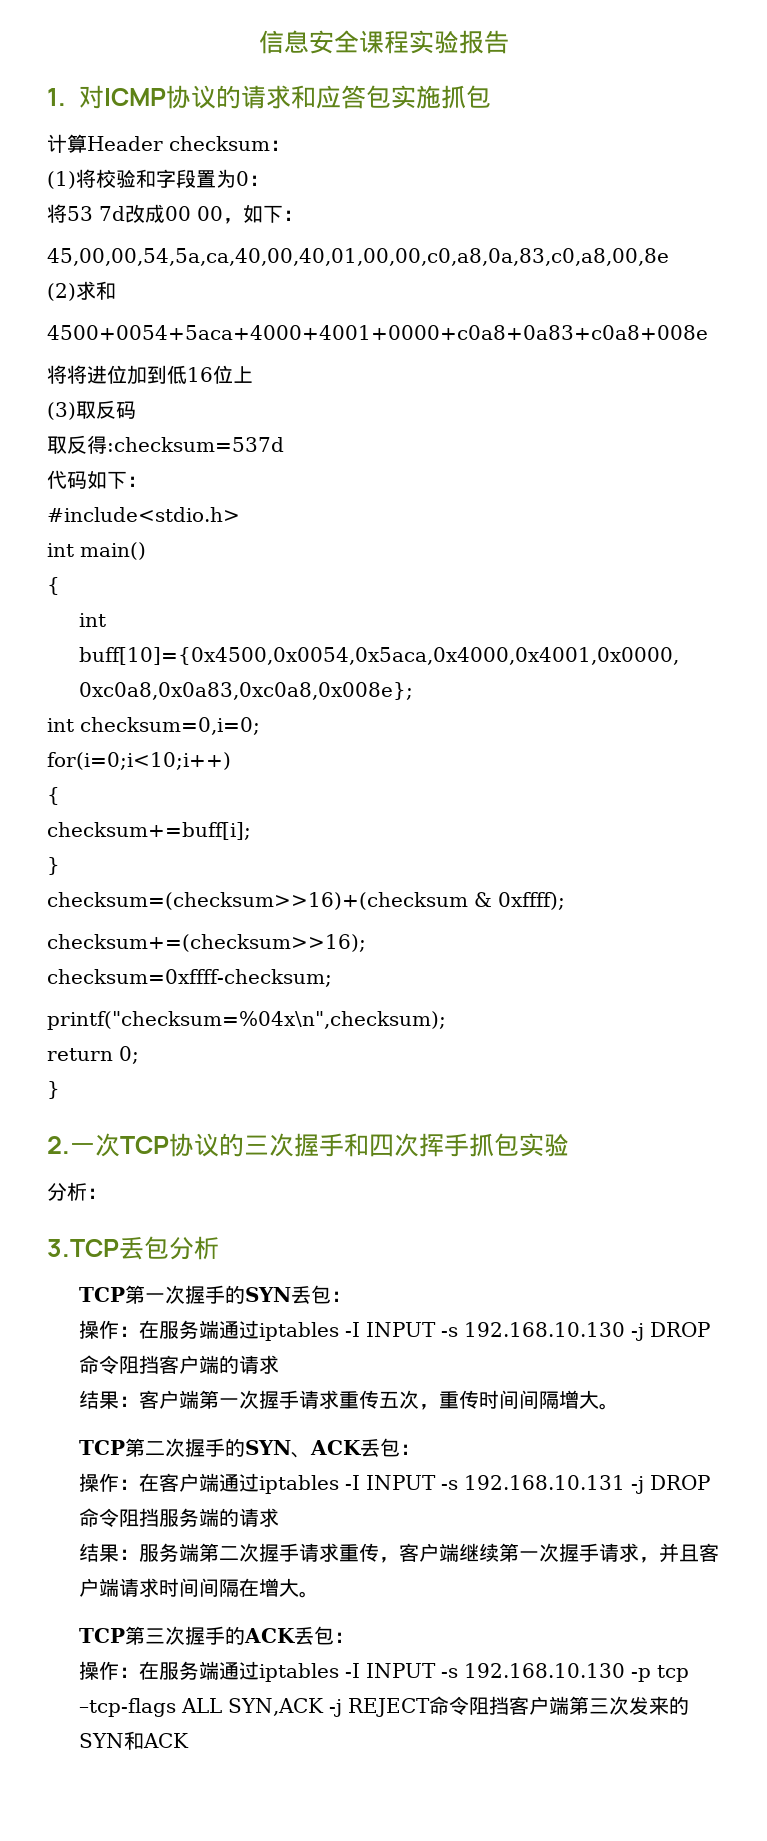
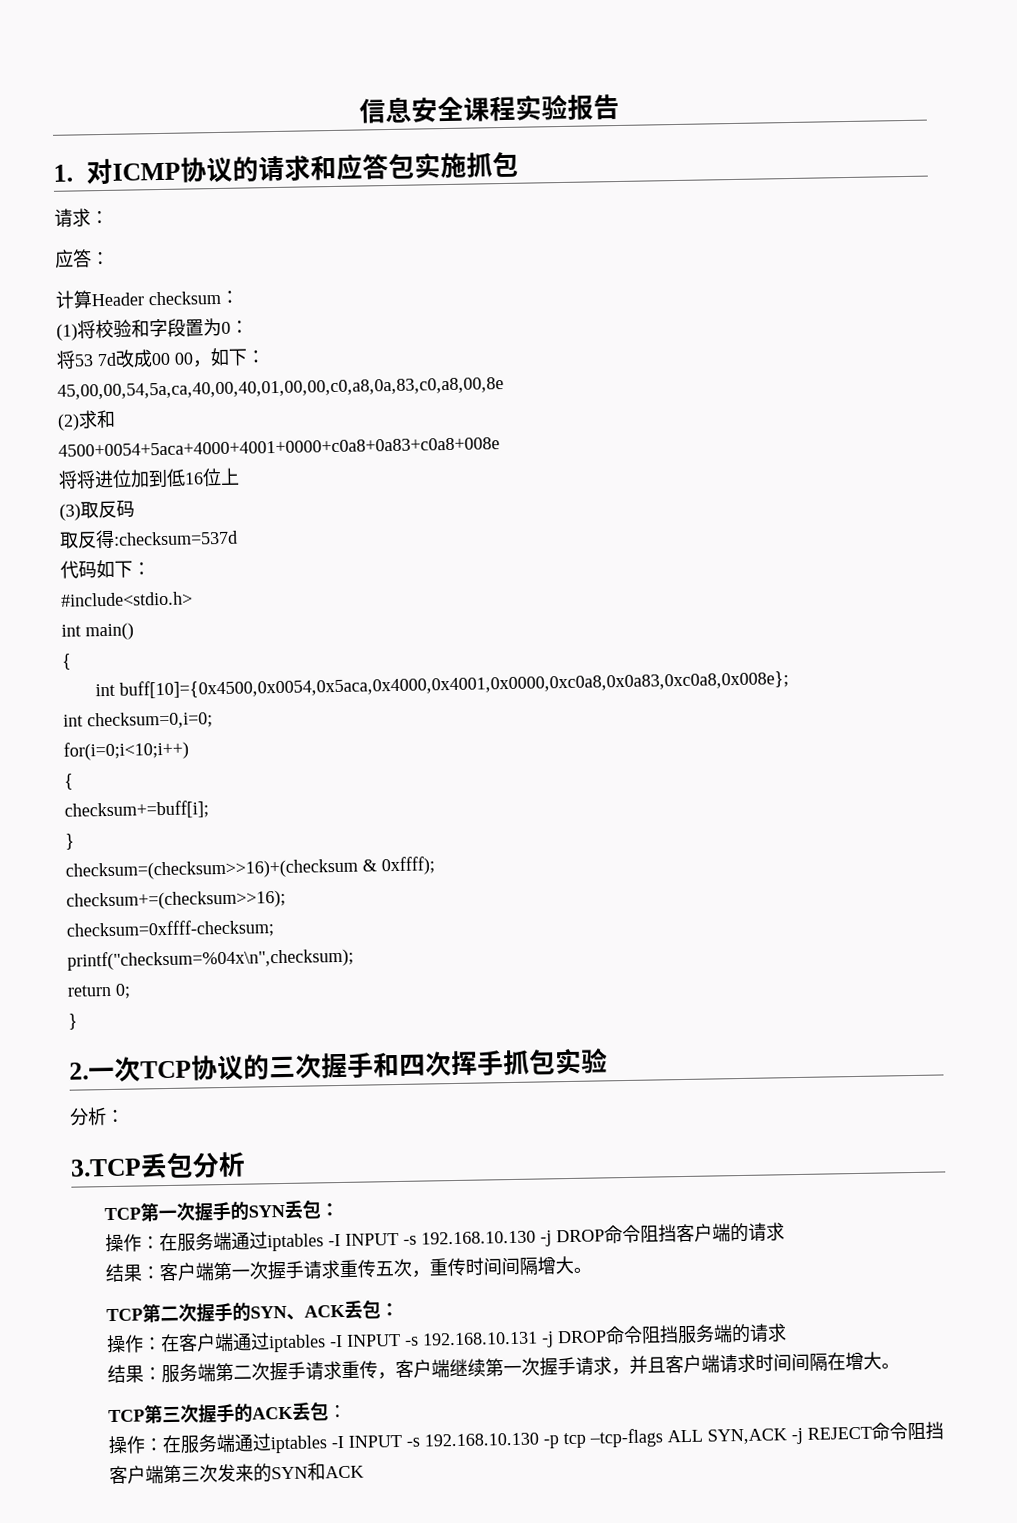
+ 请求：
+ 应答：

